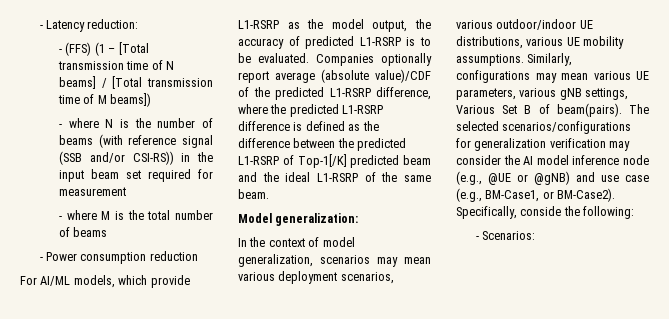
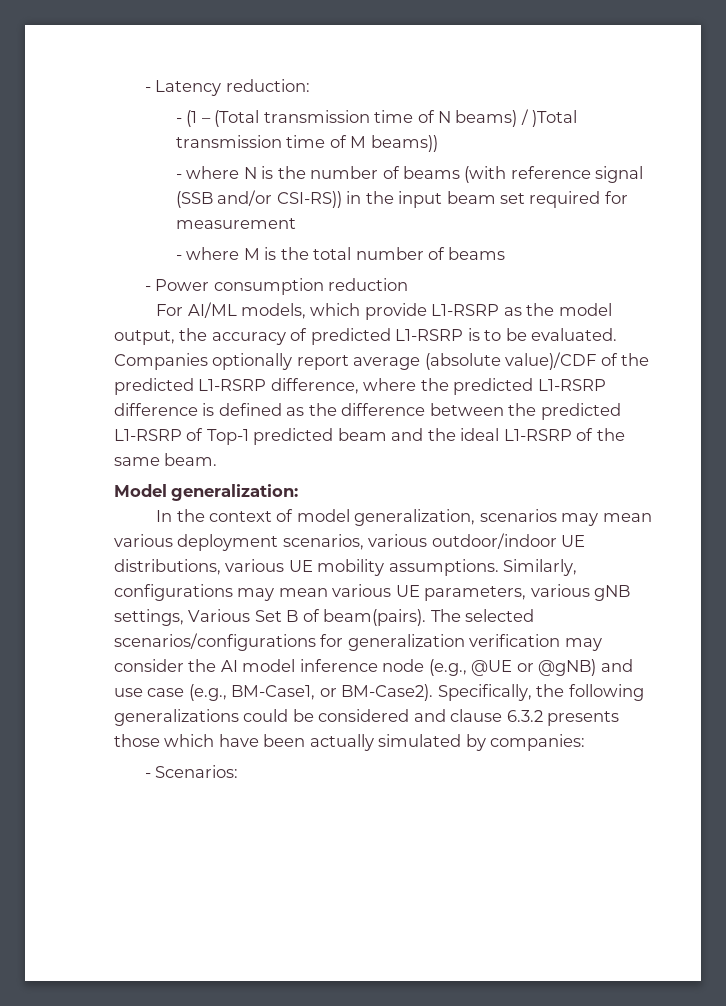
- - (FFS) (1 – [Total transmission time of N beams] / [Total transmission time of M beams])
+ - (1 – (Total transmission time of N beams) / )Total transmission time of M beams))
- Companies optionally report average (absolute value)/CDF of the predicted L1-RSRP difference, where the predicted L1-RSRP difference is defined as the difference between the predicted L1-RSRP of Top-1[/K] predicted beam and the ideal L1-RSRP of the same beam.
+ Companies optionally report average (absolute value)/CDF of the predicted L1-RSRP difference, where the predicted L1-RSRP difference is defined as the difference between the predicted L1-RSRP of Top-1 predicted beam and the ideal L1-RSRP of the same beam.
- Specifically, conside the following:
+ Specifically, the following generalizations could be considered and clause 6.3.2 presents those which have been actually simulated by companies:

